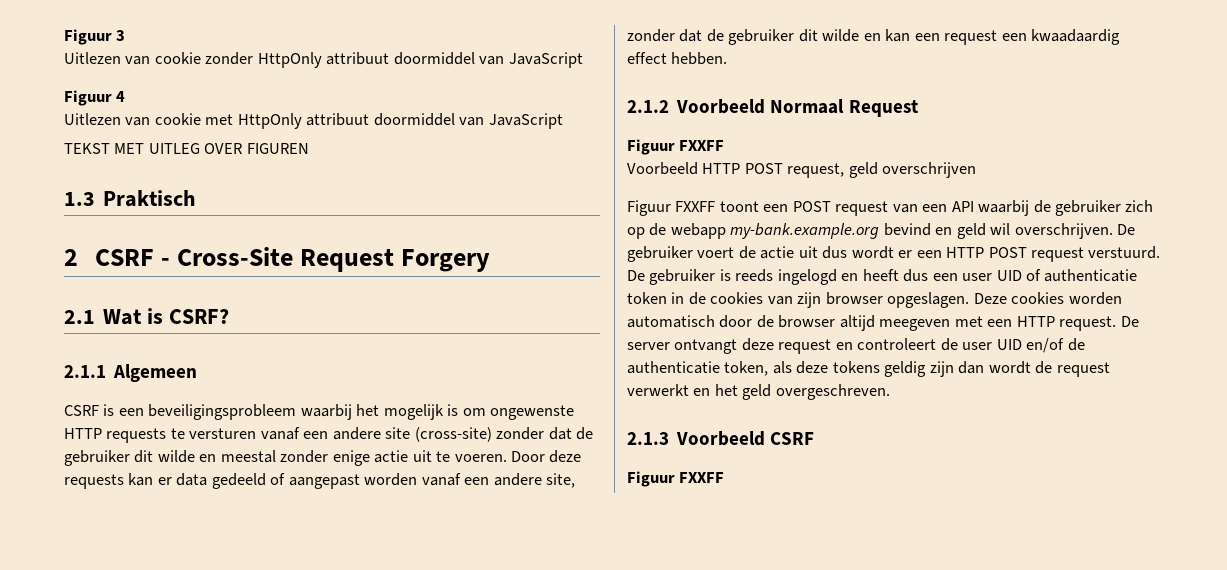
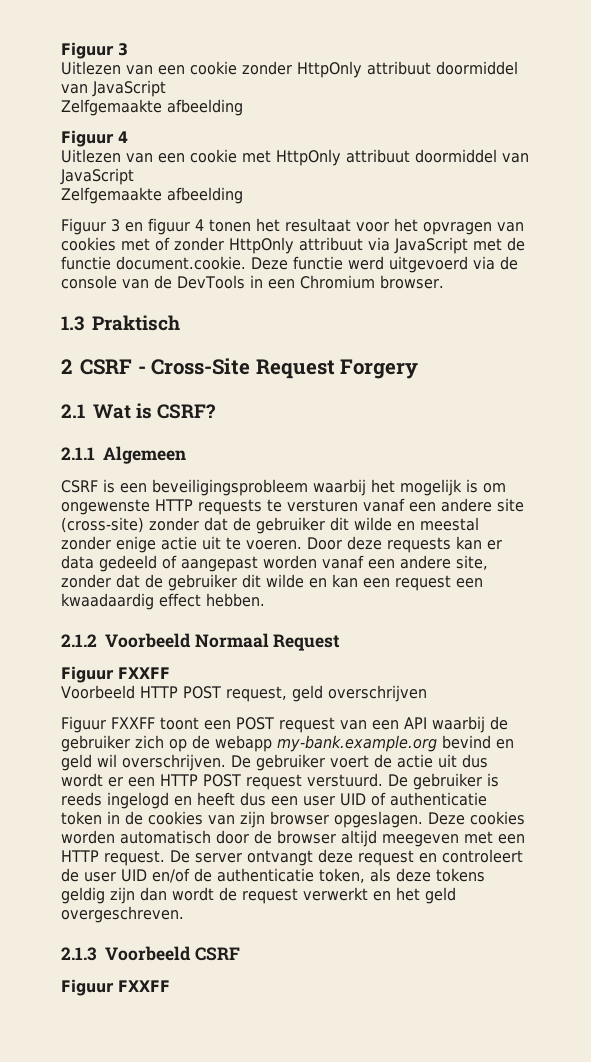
- Uitlezen van cookie zonder HttpOnly attribuut doormiddel van JavaScript
+ Uitlezen van een cookie zonder HttpOnly attribuut doormiddel van JavaScript
+ Zelfgemaakte afbeelding
- Uitlezen van cookie met HttpOnly attribuut doormiddel van JavaScript
- TEKST MET UITLEG OVER FIGUREN
+ Uitlezen van een cookie met HttpOnly attribuut doormiddel van JavaScript
+ Zelfgemaakte afbeelding
+ Figuur 3 en figuur 4 tonen het resultaat voor het opvragen van cookies met of zonder HttpOnly attribuut via JavaScript met de functie document.cookie. Deze functie werd uitgevoerd via de console van de DevTools in een Chromium browser.

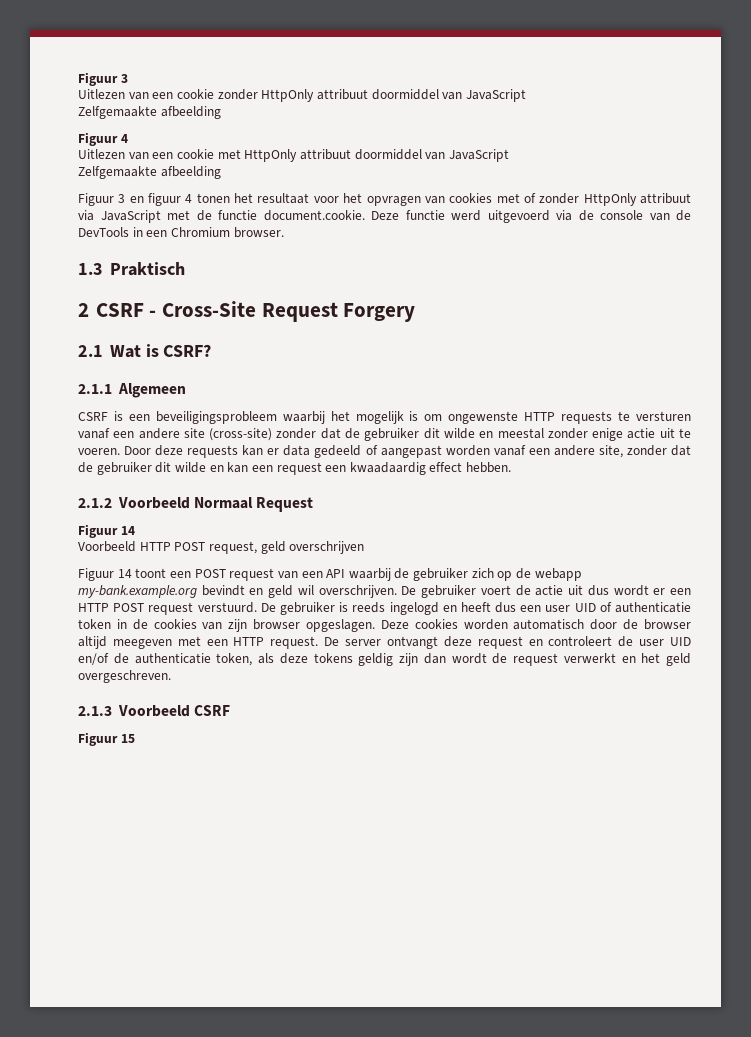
  2.1.2 Voorbeeld Normaal Request
- Figuur FXXFF
+ Figuur 14
- Figuur FXXFF toont een POST request van een API waarbij de gebruiker zich op de webapp my-bank.example.org bevind en geld wil overschrijven.
+ Figuur 14 toont een POST request van een API waarbij de gebruiker zich op de webapp my-bank.example.org bevindt en geld wil overschrijven.
  2.1.3 Voorbeeld CSRF
- Figuur FXXFF
+ Figuur 15

